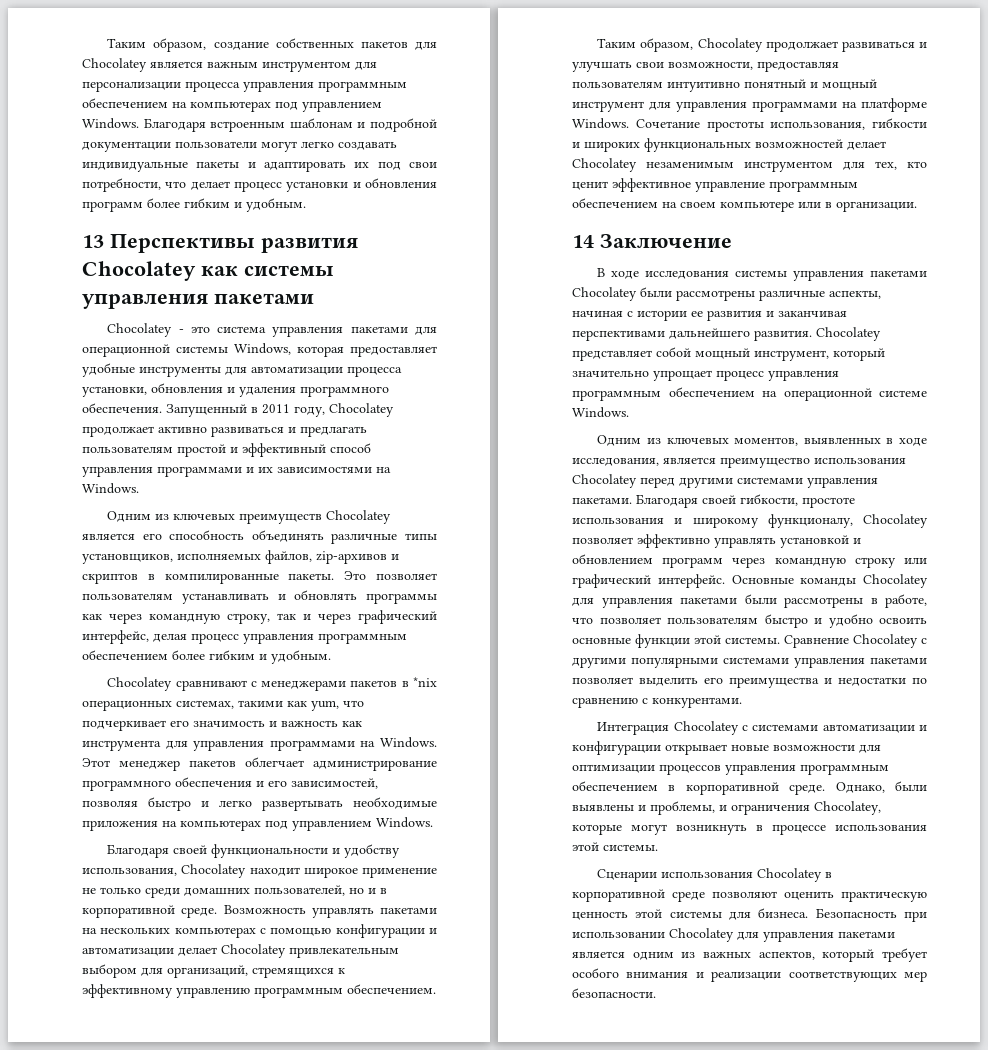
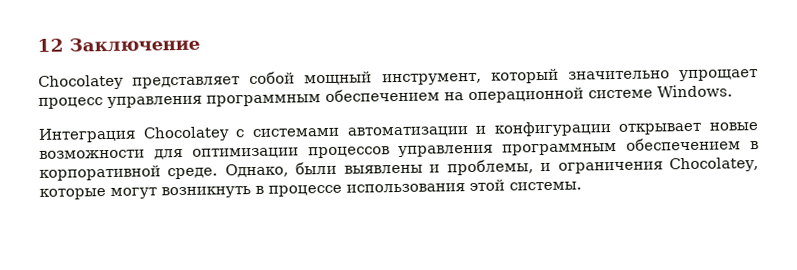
- Таким образом, создание собственных пакетов для Chocolatey является важным инструментом для персонализации процесса управления программным обеспечением на компьютерах под управлением Windows. Благодаря встроенным шаблонам и подробной документации пользователи могут легко создавать индивидуальные пакеты и адаптировать их под свои потребности, что делает процесс установки и обновления программ более гибким и удобным.
- 13 Перспективы развития Chocolatey как системы управления пакетами
- Chocolatey - это система управления пакетами для операционной системы Windows, которая предоставляет удобные инструменты для автоматизации процесса установки, обновления и удаления программного обеспечения. Запущенный в 2011 году, Chocolatey продолжает активно развиваться и предлагать пользователям простой и эффективный способ управления программами и их зависимостями на Windows.
- Одним из ключевых преимуществ Chocolatey является его способность объединять различные типы установщиков, исполняемых файлов, zip-архивов и скриптов в компилированные пакеты. Это позволяет пользователям устанавливать и обновлять программы как через командную строку, так и через графический интерфейс, делая процесс управления программным обеспечением более гибким и удобным.
- Chocolatey сравнивают с менеджерами пакетов в *nix операционных системах, такими как yum, что подчеркивает его значимость и важность как инструмента для управления программами на Windows. Этот менеджер пакетов облегчает администрирование программного обеспечения и его зависимостей, позволяя быстро и легко развертывать необходимые приложения на компьютерах под управлением Windows.
- Благодаря своей функциональности и удобству использования, Chocolatey находит широкое применение не только среди домашних пользователей, но и в корпоративной среде. Возможность управлять пакетами на нескольких компьютерах с помощью конфигурации и автоматизации делает Chocolatey привлекательным выбором для организаций, стремящихся к эффективному управлению программным обеспечением.
- Таким образом, Chocolatey продолжает развиваться и улучшать свои возможности, предоставляя пользователям интуитивно понятный и мощный инструмент для управления программами на платформе Windows. Сочетание простоты использования, гибкости и широких функциональных возможностей делает Chocolatey незаменимым инструментом для тех, кто ценит эффективное управление программным обеспечением на своем компьютере или в организации.
- 14 Заключение
- В ходе исследования системы управления пакетами Chocolatey были рассмотрены различные аспекты, начиная с истории ее развития и заканчивая перспективами дальнейшего развития. Chocolatey представляет собой мощный инструмент, который значительно упрощает процесс управления программным обеспечением на операционной системе Windows.
+ 12 Заключение
+ Chocolatey представляет собой мощный инструмент, который значительно упрощает процесс управления программным обеспечением на операционной системе Windows.
- Одним из ключевых моментов, выявленных в ходе исследования, является преимущество использования Chocolatey перед другими системами управления пакетами. Благодаря своей гибкости, простоте использования и широкому функционалу, Chocolatey позволяет эффективно управлять установкой и обновлением программ через командную строку или графический интерфейс. Основные команды Chocolatey для управления пакетами были рассмотрены в работе, что позволяет пользователям быстро и удобно освоить основные функции этой системы. Сравнение Chocolatey с другими популярными системами управления пакетами позволяет выделить его преимущества и недостатки по сравнению с конкурентами.
- Сценарии использования Chocolatey в корпоративной среде позволяют оценить практическую ценность этой системы для бизнеса. Безопасность при использовании Chocolatey для управления пакетами является одним из важных аспектов, который требует особого внимания и реализации соответствующих мер безопасности.

